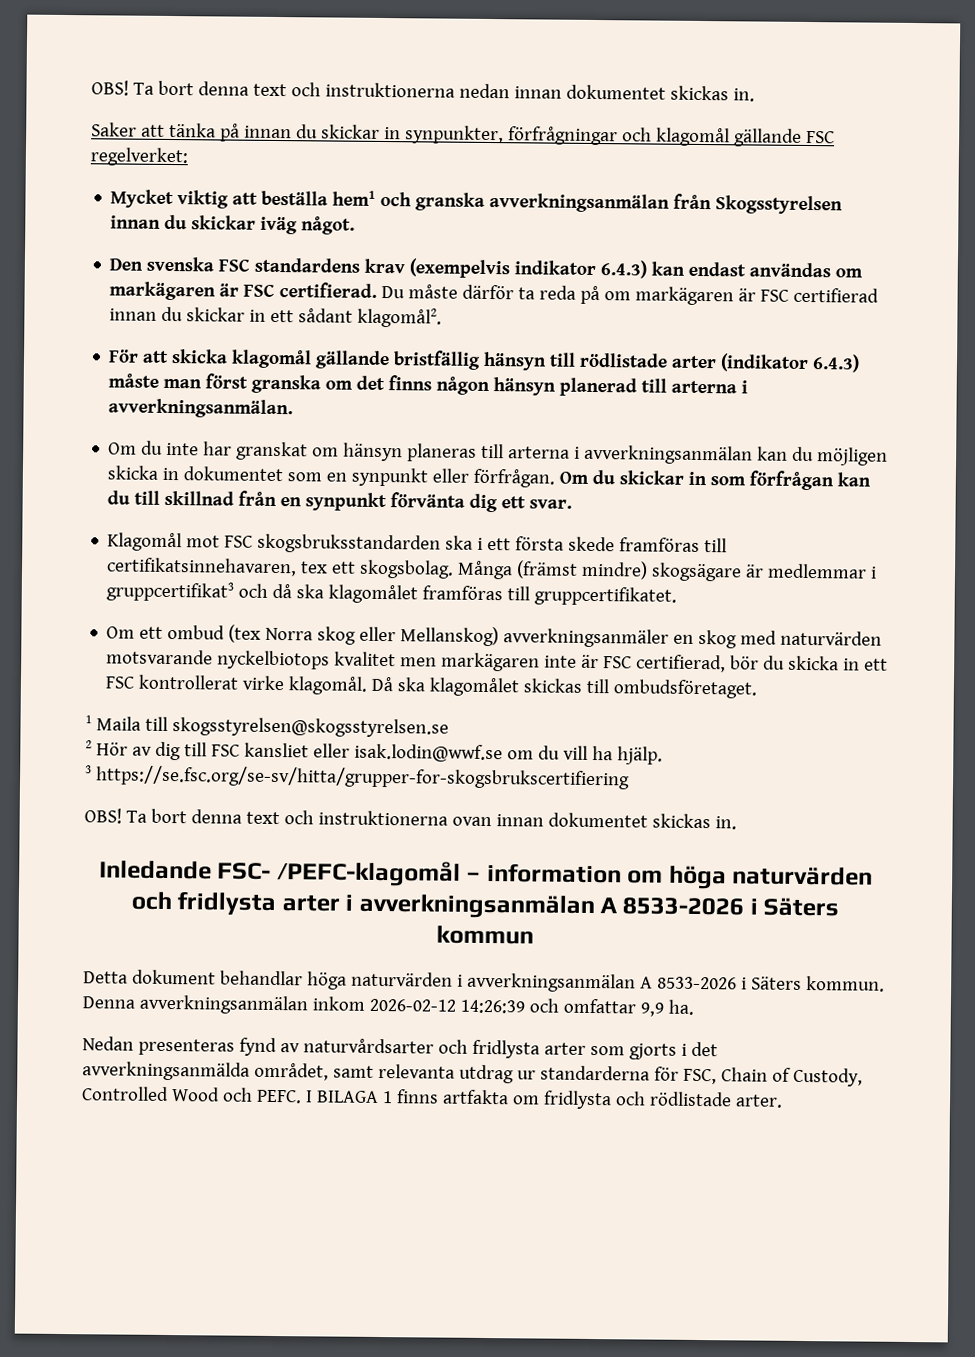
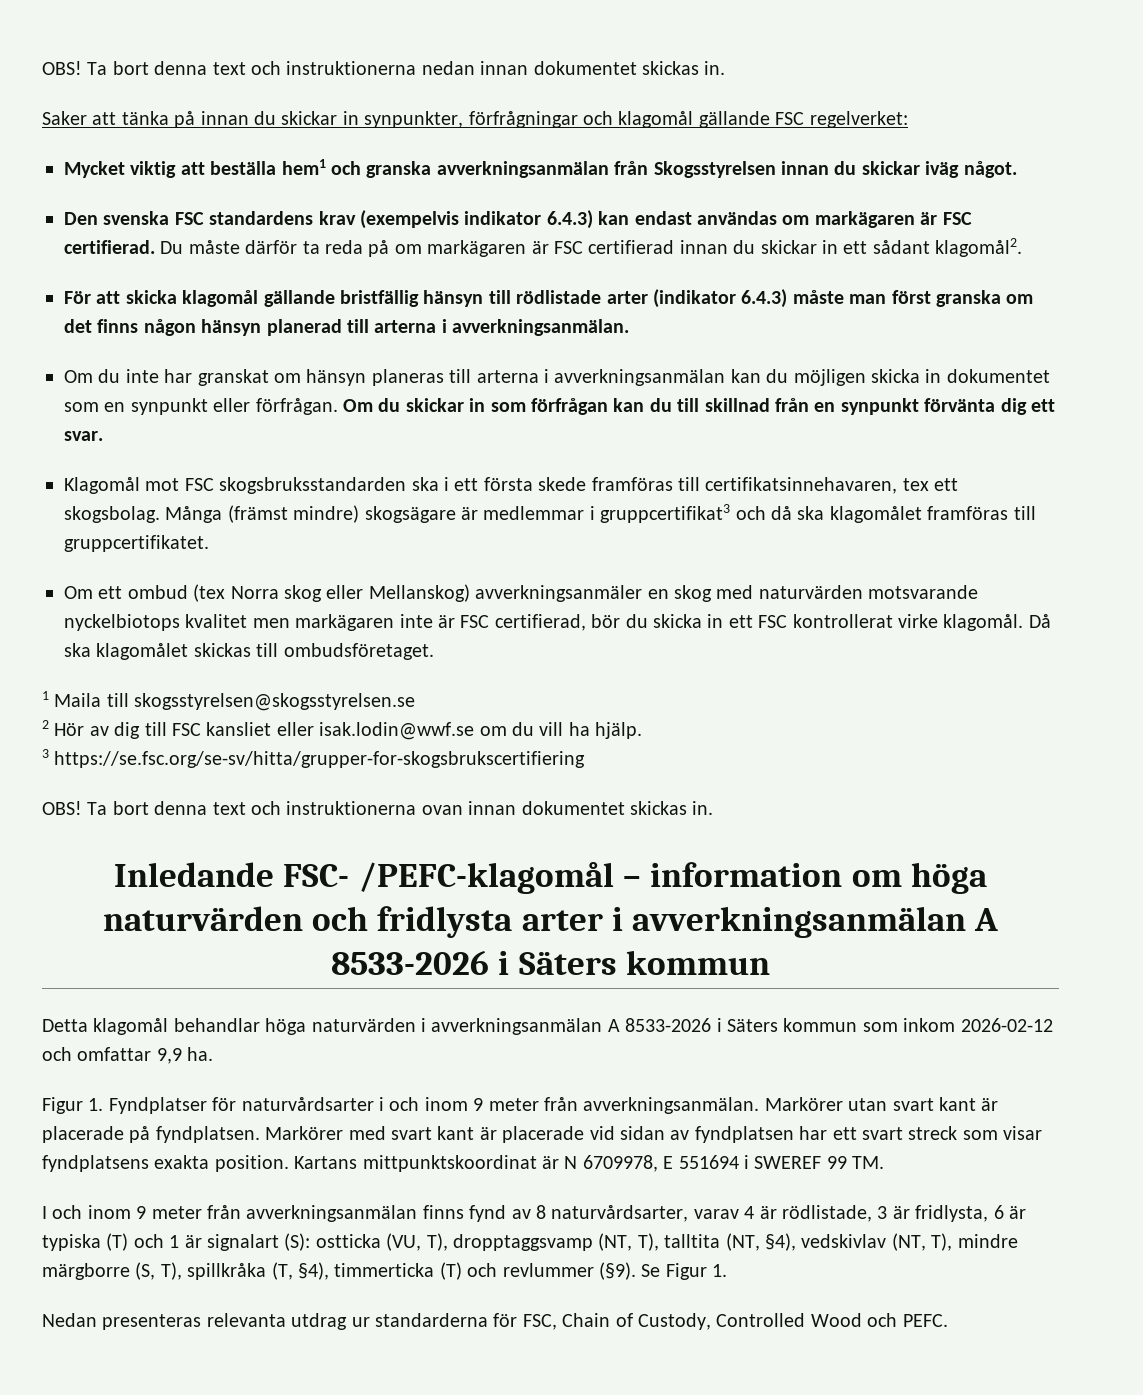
- Detta dokument behandlar höga naturvärden i avverkningsanmälan A 8533-2026 i Säters kommun. Denna avverkningsanmälan inkom 2026-02-12 14:26:39 och omfattar 9,9 ha.
+ Detta klagomål behandlar höga naturvärden i avverkningsanmälan A 8533-2026 i Säters kommun som inkom 2026-02-12 och omfattar 9,9 ha.
- Nedan presenteras fynd av naturvårdsarter och fridlysta arter som gjorts i det avverkningsanmälda området, samt relevanta utdrag ur standarderna för FSC, Chain of Custody, Controlled Wood och PEFC. I BILAGA 1 finns artfakta om fridlysta och rödlistade arter.
+ Figur 1. Fyndplatser för naturvårdsarter i och inom 9 meter från avverkningsanmälan. Markörer utan svart kant är placerade på fyndplatsen. Markörer med svart kant är placerade vid sidan av fyndplatsen har ett svart streck som visar fyndplatsens exakta position. Kartans mittpunktskoordinat är N 6709978, E 551694 i SWEREF 99 TM.
+ I och inom 9 meter från avverkningsanmälan finns fynd av 8 naturvårdsarter, varav 4 är rödlistade, 3 är fridlysta, 6 är typiska (T) och 1 är signalart (S): ostticka (VU, T), dropptaggsvamp (NT, T), talltita (NT, §4), vedskivlav (NT, T), mindre märgborre (S, T), spillkråka (T, §4), timmerticka (T) och revlummer (§9). Se Figur 1.
+ Nedan presenteras relevanta utdrag ur standarderna för FSC, Chain of Custody, Controlled Wood och PEFC.

